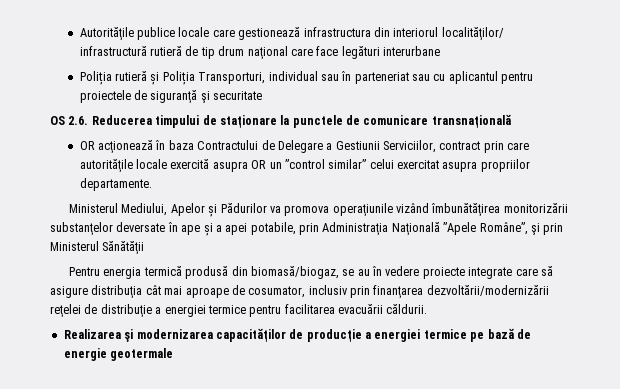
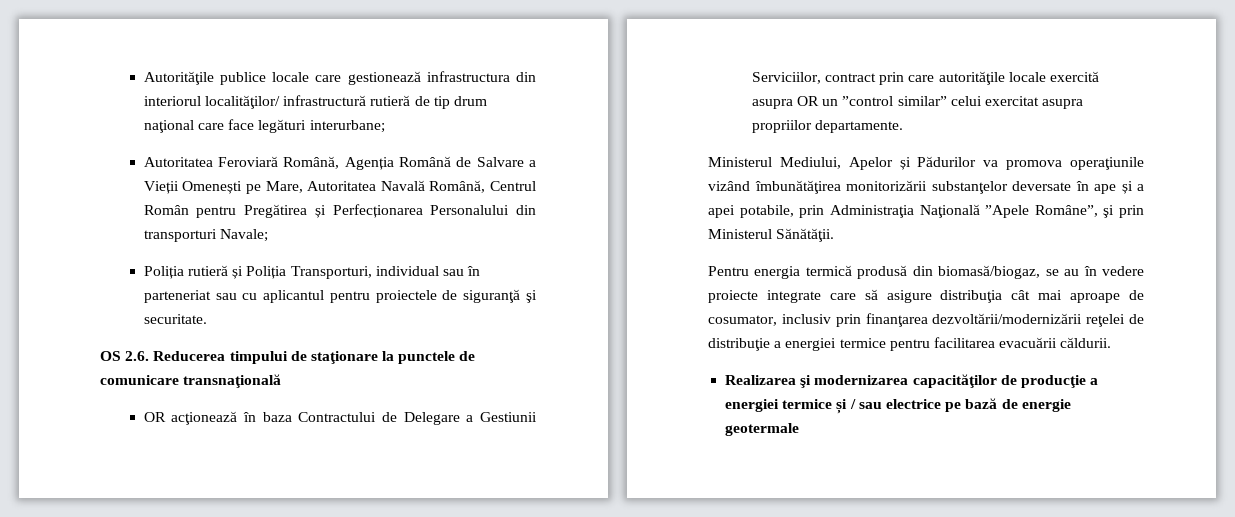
- Autorităţile publice locale care gestionează infrastructura din interiorul localităţilor/ infrastructură rutieră de tip drum naţional care face legături interurbane
+ Autorităţile publice locale care gestionează infrastructura din interiorul localităţilor/ infrastructură rutieră de tip drum naţional care face legături interurbane;
+ Autoritatea Feroviară Română, Agenția Română de Salvare a Vieții Omenești pe Mare, Autoritatea Navală Română, Centrul Român pentru Pregătirea și Perfecționarea Personalului din transporturi Navale;
- Poliția rutieră și Poliția Transporturi, individual sau în parteneriat sau cu aplicantul pentru proiectele de siguranţă şi securitate
+ Poliția rutieră și Poliția Transporturi, individual sau în parteneriat sau cu aplicantul pentru proiectele de siguranţă şi securitate.
- Ministerul Mediului, Apelor și Pădurilor va promova operaţiunile vizând îmbunătăţirea monitorizării substanţelor deversate în ape și a apei potabile, prin Administraţia Naţională ”Apele Române”, şi prin Ministerul Sănătăţii
+ Ministerul Mediului, Apelor și Pădurilor va promova operaţiunile vizând îmbunătăţirea monitorizării substanţelor deversate în ape și a apei potabile, prin Administraţia Naţională ”Apele Române”, şi prin Ministerul Sănătăţii.
- Realizarea şi modernizarea capacităţilor de producţie a energiei termice pe bază de energie geotermale
+ Realizarea şi modernizarea capacităţilor de producţie a energiei termice și / sau electrice pe bază de energie geotermale

